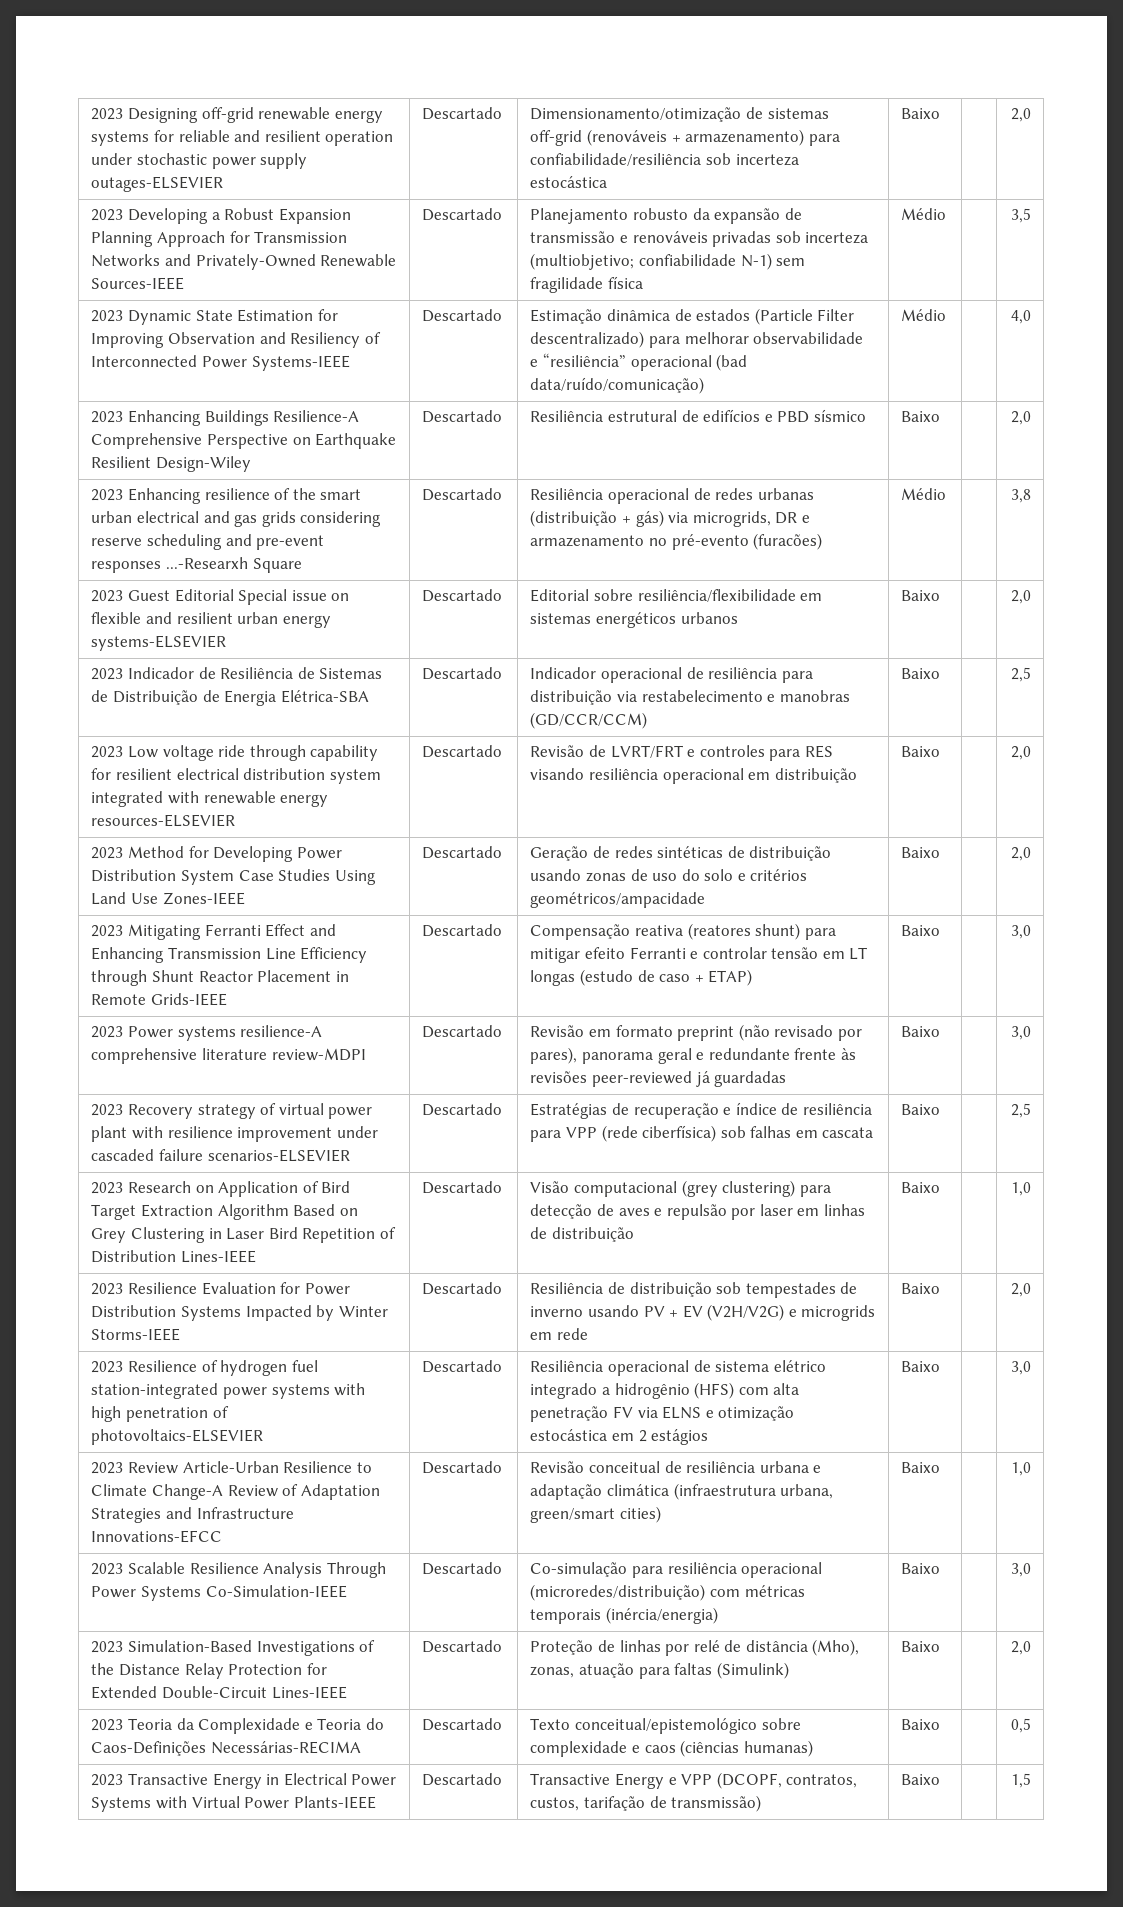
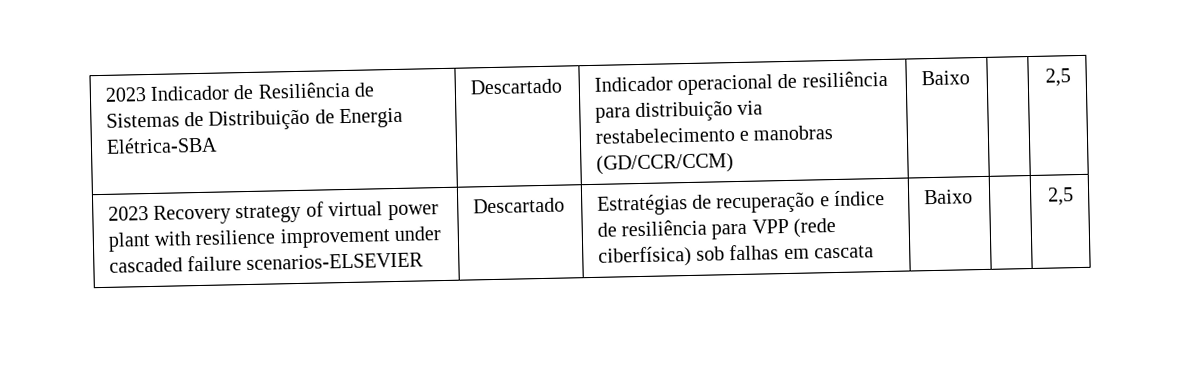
- 2023 Designing off-grid renewable energy systems for reliable and resilient operation under stochastic power supply outages-ELSEVIER | Descartado | Dimensionamento/otimização de sistemas off-grid (renováveis + armazenamento) para confiabilidade/resiliência sob incerteza estocástica | Baixo | | 2,0
- 2023 Developing a Robust Expansion Planning Approach for Transmission Networks and Privately-Owned Renewable Sources-IEEE | Descartado | Planejamento robusto da expansão de transmissão e renováveis privadas sob incerteza (multiobjetivo; confiabilidade N-1) sem fragilidade física | Médio | | 3,5
- 2023 Dynamic State Estimation for Improving Observation and Resiliency of Interconnected Power Systems-IEEE | Descartado | Estimação dinâmica de estados (Particle Filter descentralizado) para melhorar observabilidade e “resiliência” operacional (bad data/ruído/comunicação) | Médio | | 4,0
- 2023 Enhancing Buildings Resilience-A Comprehensive Perspective on Earthquake Resilient Design-Wiley | Descartado | Resiliência estrutural de edifícios e PBD sísmico | Baixo | | 2,0
- 2023 Enhancing resilience of the smart urban electrical and gas grids considering reserve scheduling and pre-event responses ...-Researxh Square | Descartado | Resiliência operacional de redes urbanas (distribuição + gás) via microgrids, DR e armazenamento no pré-evento (furacões) | Médio | | 3,8
- 2023 Guest Editorial Special issue on flexible and resilient urban energy systems-ELSEVIER | Descartado | Editorial sobre resiliência/flexibilidade em sistemas energéticos urbanos | Baixo | | 2,0
- 2023 Low voltage ride through capability for resilient electrical distribution system integrated with renewable energy resources-ELSEVIER | Descartado | Revisão de LVRT/FRT e controles para RES visando resiliência operacional em distribuição | Baixo | | 2,0
- 2023 Method for Developing Power Distribution System Case Studies Using Land Use Zones-IEEE | Descartado | Geração de redes sintéticas de distribuição usando zonas de uso do solo e critérios geométricos/ampacidade | Baixo | | 2,0
- 2023 Mitigating Ferranti Effect and Enhancing Transmission Line Efficiency through Shunt Reactor Placement in Remote Grids-IEEE | Descartado | Compensação reativa (reatores shunt) para mitigar efeito Ferranti e controlar tensão em LT longas (estudo de caso + ETAP) | Baixo | | 3,0
- 2023 Power systems resilience-A comprehensive literature review-MDPI | Descartado | Revisão em formato preprint (não revisado por pares), panorama geral e redundante frente às revisões peer-reviewed já guardadas | Baixo | | 3,0
- 2023 Research on Application of Bird Target Extraction Algorithm Based on Grey Clustering in Laser Bird Repetition of Distribution Lines-IEEE | Descartado | Visão computacional (grey clustering) para detecção de aves e repulsão por laser em linhas de distribuição | Baixo | | 1,0
- 2023 Resilience Evaluation for Power Distribution Systems Impacted by Winter Storms-IEEE | Descartado | Resiliência de distribuição sob tempestades de inverno usando PV + EV (V2H/V2G) e microgrids em rede | Baixo | | 2,0
- 2023 Resilience of hydrogen fuel station-integrated power systems with high penetration of photovoltaics-ELSEVIER | Descartado | Resiliência operacional de sistema elétrico integrado a hidrogênio (HFS) com alta penetração FV via ELNS e otimização estocástica em 2 estágios | Baixo | | 3,0
- 2023 Review Article-Urban Resilience to Climate Change-A Review of Adaptation Strategies and Infrastructure Innovations-EFCC | Descartado | Revisão conceitual de resiliência urbana e adaptação climática (infraestrutura urbana, green/smart cities) | Baixo | | 1,0
- 2023 Scalable Resilience Analysis Through Power Systems Co-Simulation-IEEE | Descartado | Co-simulação para resiliência operacional (microredes/distribuição) com métricas temporais (inércia/energia) | Baixo | | 3,0
- 2023 Simulation-Based Investigations of the Distance Relay Protection for Extended Double-Circuit Lines-IEEE | Descartado | Proteção de linhas por relé de distância (Mho), zonas, atuação para faltas (Simulink) | Baixo | | 2,0
- 2023 Teoria da Complexidade e Teoria do Caos-Definições Necessárias-RECIMA | Descartado | Texto conceitual/epistemológico sobre complexidade e caos (ciências humanas) | Baixo | | 0,5
- 2023 Transactive Energy in Electrical Power Systems with Virtual Power Plants-IEEE | Descartado | Transactive Energy e VPP (DCOPF, contratos, custos, tarifação de transmissão) | Baixo | | 1,5

